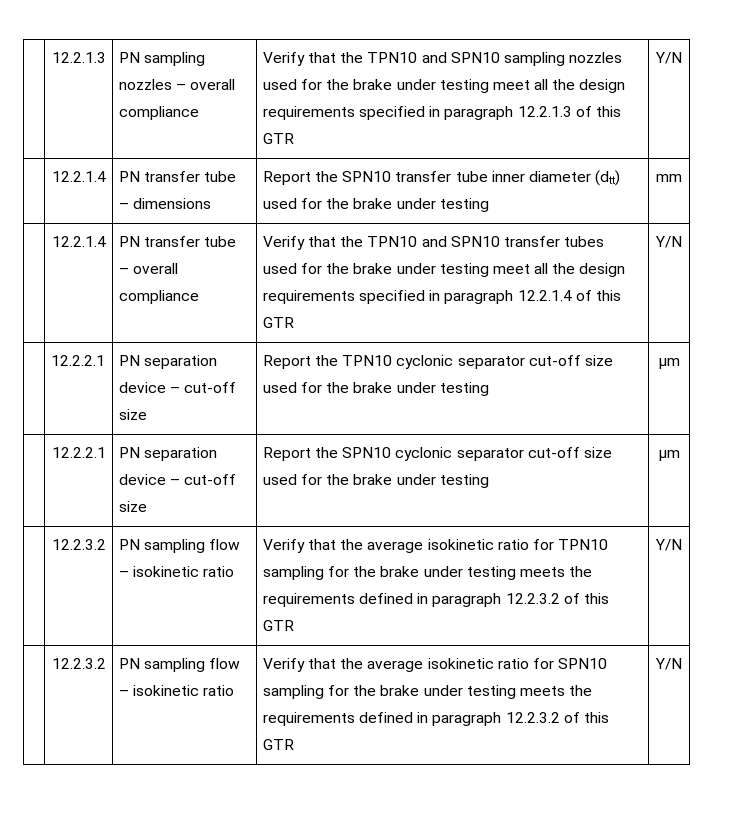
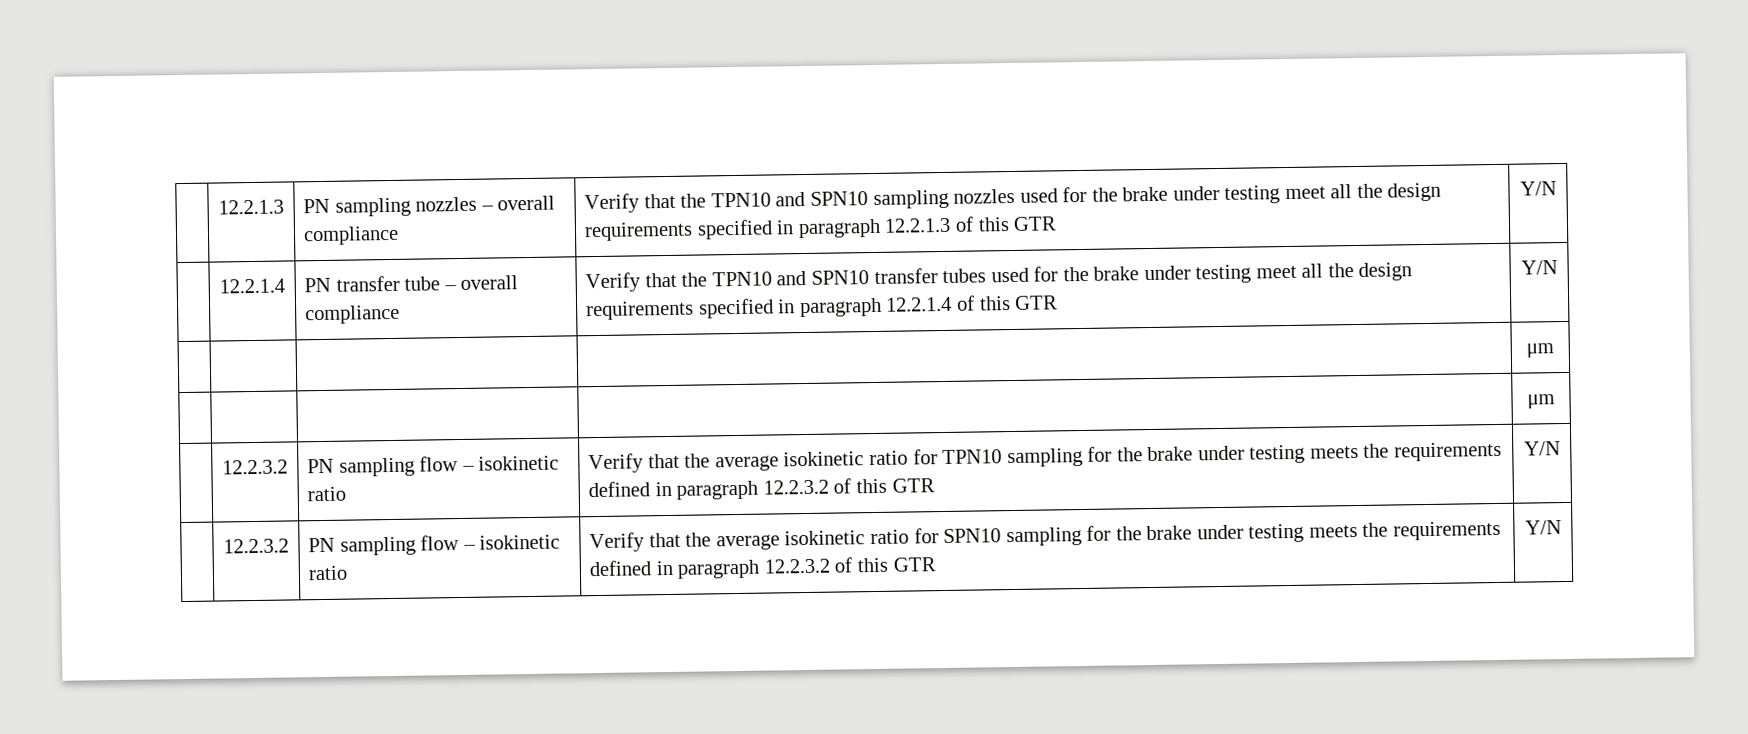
- | 12.2.1.4 | PN transfer tube – dimensions | Report the SPN10 transfer tube inner diameter (dtt) used for the brake under testing | mm
  | 12.2.1.4 | PN transfer tube – overall compliance | Verify that the TPN10 and SPN10 transfer tubes used for the brake under testing meet all the design requirements specified in paragraph 12.2.1.4 of this GTR | Y/N
- | 12.2.2.1 | PN separation device – cut-off size | Report the TPN10 cyclonic separator cut-off size used for the brake under testing | μm
- | 12.2.2.1 | PN separation device – cut-off size | Report the SPN10 cyclonic separator cut-off size used for the brake under testing | μm
+ | | | | μm
+ | | | | μm

